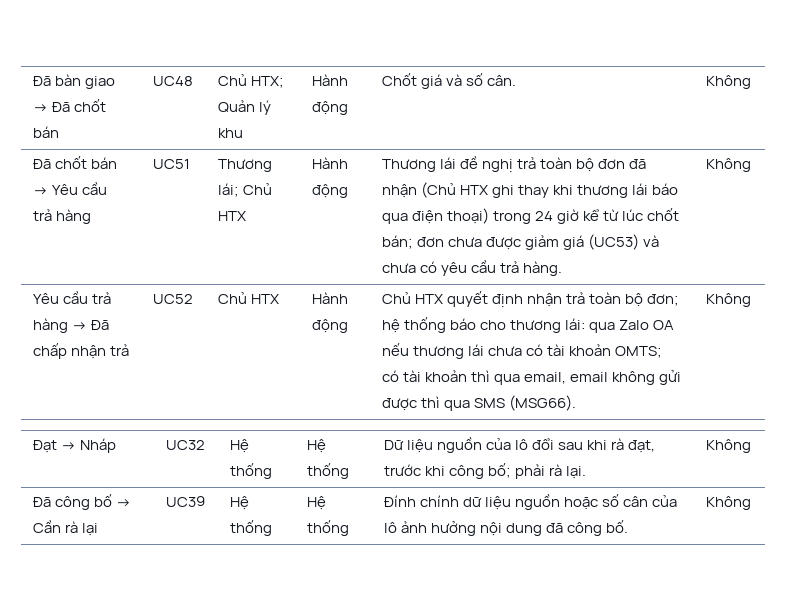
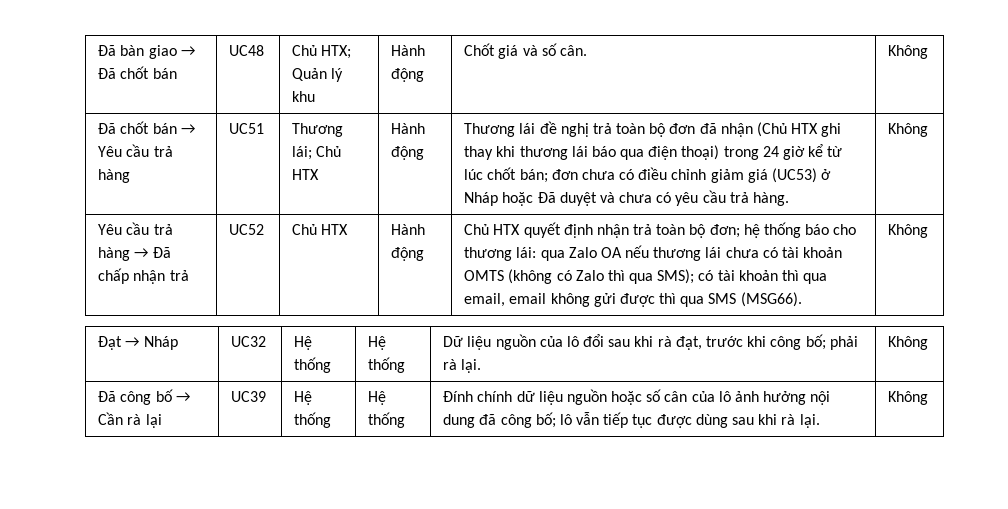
- Thương lái đề nghị trả toàn bộ đơn đã nhận (Chủ HTX ghi thay khi thương lái báo qua điện thoại) trong 24 giờ kể từ lúc chốt bán; đơn chưa được giảm giá (UC53) và chưa có yêu cầu trả hàng.
+ Thương lái đề nghị trả toàn bộ đơn đã nhận (Chủ HTX ghi thay khi thương lái báo qua điện thoại) trong 24 giờ kể từ lúc chốt bán; đơn chưa có điều chỉnh giảm giá (UC53) ở Nháp hoặc Đã duyệt và chưa có yêu cầu trả hàng.
- Chủ HTX quyết định nhận trả toàn bộ đơn; hệ thống báo cho thương lái: qua Zalo OA nếu thương lái chưa có tài khoản OMTS; có tài khoản thì qua email, email không gửi được thì qua SMS (MSG66).
+ Chủ HTX quyết định nhận trả toàn bộ đơn; hệ thống báo cho thương lái: qua Zalo OA nếu thương lái chưa có tài khoản OMTS (không có Zalo thì qua SMS); có tài khoản thì qua email, email không gửi được thì qua SMS (MSG66).
- Đã công bố → Cần rà lại | UC39 | Hệ thống | Hệ thống | Đính chính dữ liệu nguồn hoặc số cân của lô ảnh hưởng nội dung đã công bố. | Không
+ Đã công bố → Cần rà lại | UC39 | Hệ thống | Hệ thống | Đính chính dữ liệu nguồn hoặc số cân của lô ảnh hưởng nội dung đã công bố; lô vẫn tiếp tục được dùng sau khi rà lại. | Không

